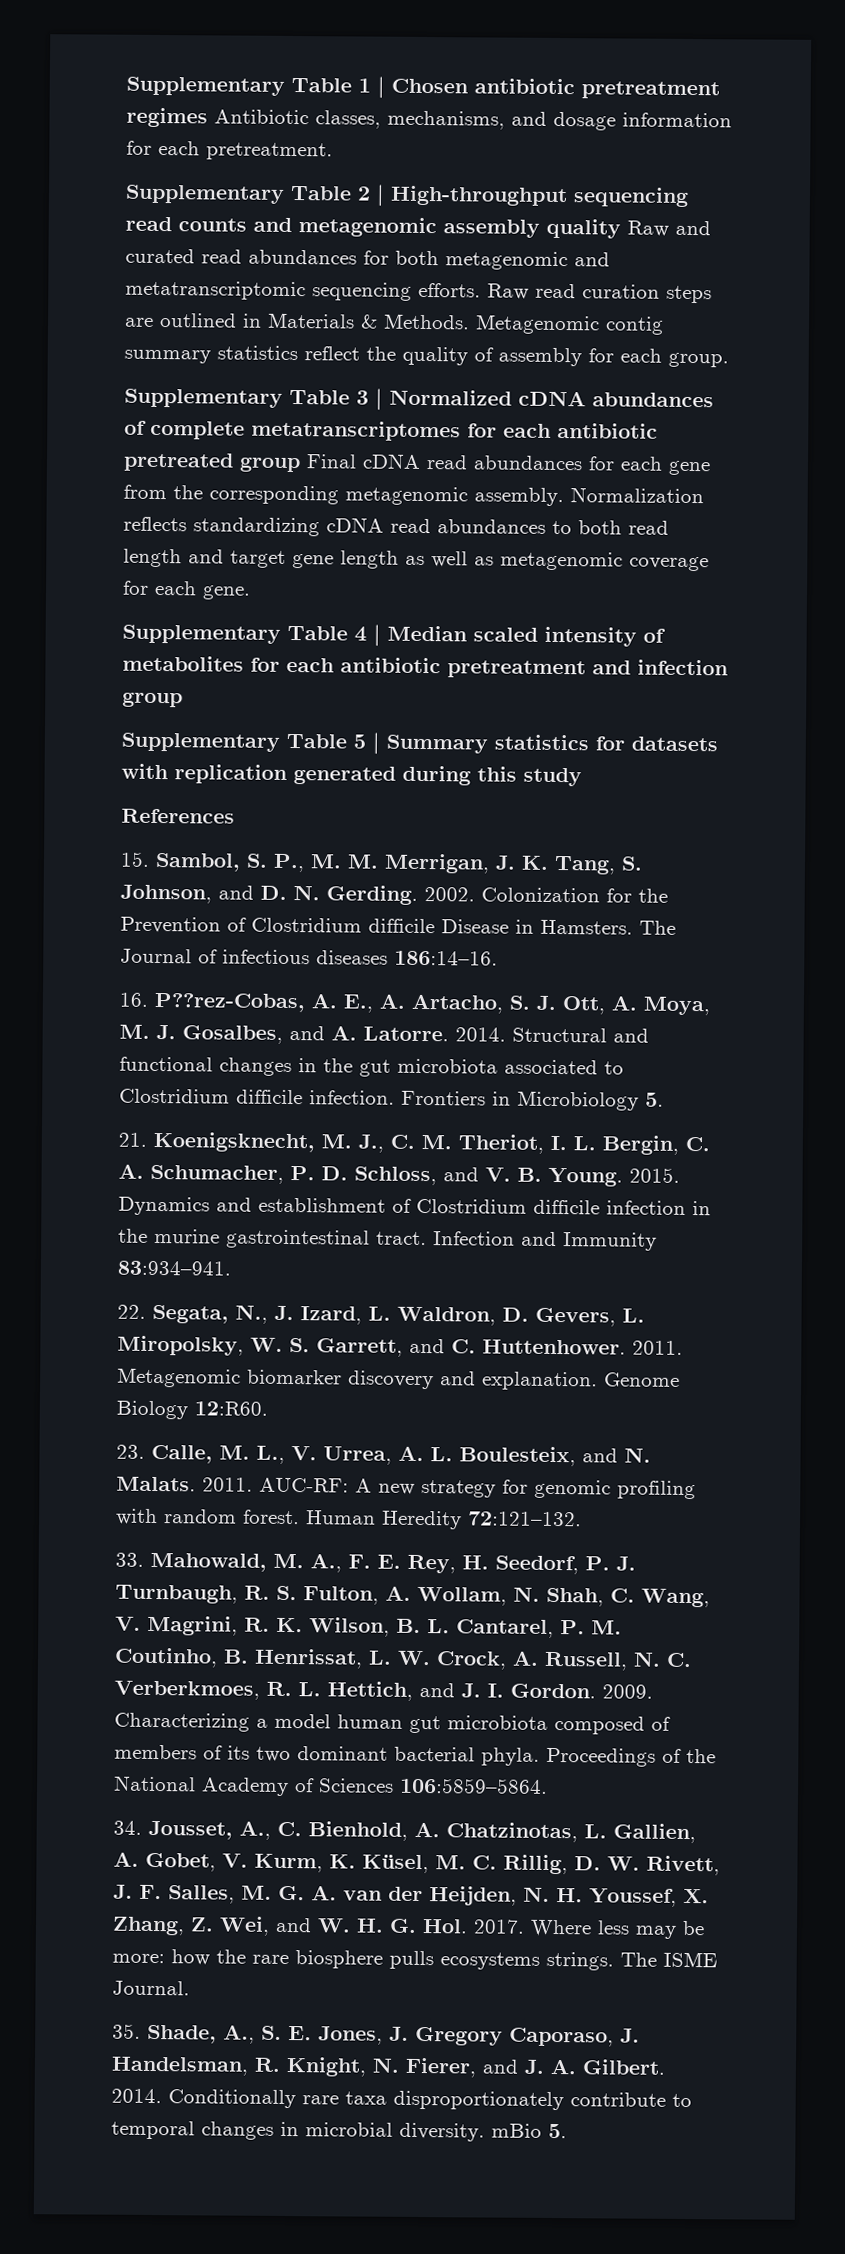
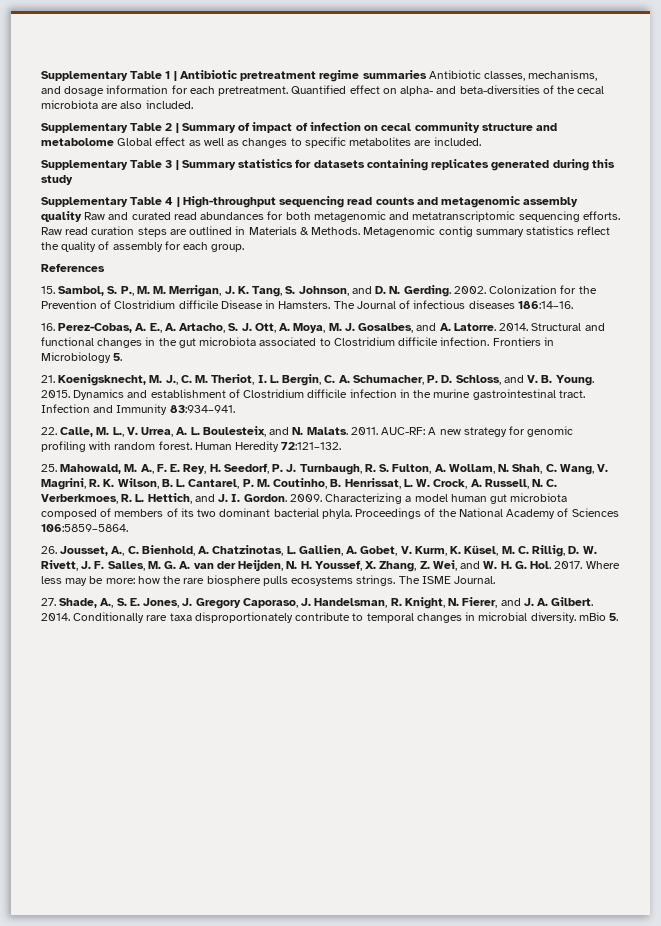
- Supplementary Table 1 | Chosen antibiotic pretreatment regimes Antibiotic classes, mechanisms, and dosage information for each pretreatment.
- Supplementary Table 2 | High-throughput sequencing read counts and metagenomic assembly quality Raw and curated read abundances for both metagenomic and metatranscriptomic sequencing efforts.
+ Supplementary Table 1 | Antibiotic pretreatment regime summaries Antibiotic classes, mechanisms, and dosage information for each pretreatment. Quantified effect on alpha- and beta-diversities of the cecal microbiota are also included.
+ Supplementary Table 2 | Summary of impact of infection on cecal community structure and metabolome Global effect as well as changes to specific metabolites are included.
+ Supplementary Table 3 | Summary statistics for datasets containing replicates generated during this study
+ Supplementary Table 4 | High-throughput sequencing read counts and metagenomic assembly quality Raw and curated read abundances for both metagenomic and metatranscriptomic sequencing efforts.
- Supplementary Table 3 | Normalized cDNA abundances of complete metatranscriptomes for each antibiotic pretreated group Final cDNA read abundances for each gene from the corresponding metagenomic assembly. Normalization reflects standardizing cDNA read abundances to both read length and target gene length as well as metagenomic coverage for each gene.
- Supplementary Table 4 | Median scaled intensity of metabolites for each antibiotic pretreatment and infection group
- Supplementary Table 5 | Summary statistics for datasets with replication generated during this study
- 16. P??rez-Cobas, A. E., A. Artacho, S. J. Ott, A. Moya, M. J. Gosalbes, and A. Latorre.
+ 16. Perez-Cobas, A. E., A. Artacho, S. J. Ott, A. Moya, M. J. Gosalbes, and A. Latorre.
- 22. Segata, N., J. Izard, L. Waldron, D. Gevers, L. Miropolsky, W. S. Garrett, and C. Huttenhower. 2011. Metagenomic biomarker discovery and explanation. Genome Biology 12:R60.
- 23. Calle, M. L., V. Urrea, A. L. Boulesteix, and N. Malats.
+ 22. Calle, M. L., V. Urrea, A. L. Boulesteix, and N. Malats.
- 33. Mahowald, M. A., F. E. Rey, H. Seedorf, P. J. Turnbaugh, R. S. Fulton, A. Wollam, N. Shah, C. Wang, V. Magrini, R. K. Wilson, B. L. Cantarel, P. M. Coutinho, B. Henrissat, L. W. Crock, A. Russell, N. C. Verberkmoes, R. L. Hettich, and J. I. Gordon.
+ 25. Mahowald, M. A., F. E. Rey, H. Seedorf, P. J. Turnbaugh, R. S. Fulton, A. Wollam, N. Shah, C. Wang, V. Magrini, R. K. Wilson, B. L. Cantarel, P. M. Coutinho, B. Henrissat, L. W. Crock, A. Russell, N. C. Verberkmoes, R. L. Hettich, and J. I. Gordon.
- 34. Jousset, A., C. Bienhold, A. Chatzinotas, L. Gallien, A. Gobet, V. Kurm, K. Küsel, M. C. Rillig, D. W. Rivett, J. F. Salles, M. G. A. van der Heijden, N. H. Youssef, X. Zhang, Z. Wei, and W. H. G. Hol. 2017.
+ 26. Jousset, A., C. Bienhold, A. Chatzinotas, L. Gallien, A. Gobet, V. Kurm, K. Küsel, M. C. Rillig, D. W. Rivett, J. F. Salles, M. G. A. van der Heijden, N. H. Youssef, X. Zhang, Z. Wei, and W. H. G. Hol. 2017.
- 35. Shade, A., S. E. Jones, J. Gregory Caporaso, J. Handelsman, R. Knight, N. Fierer, and J. A. Gilbert.
+ 27. Shade, A., S. E. Jones, J. Gregory Caporaso, J. Handelsman, R. Knight, N. Fierer, and J. A. Gilbert.

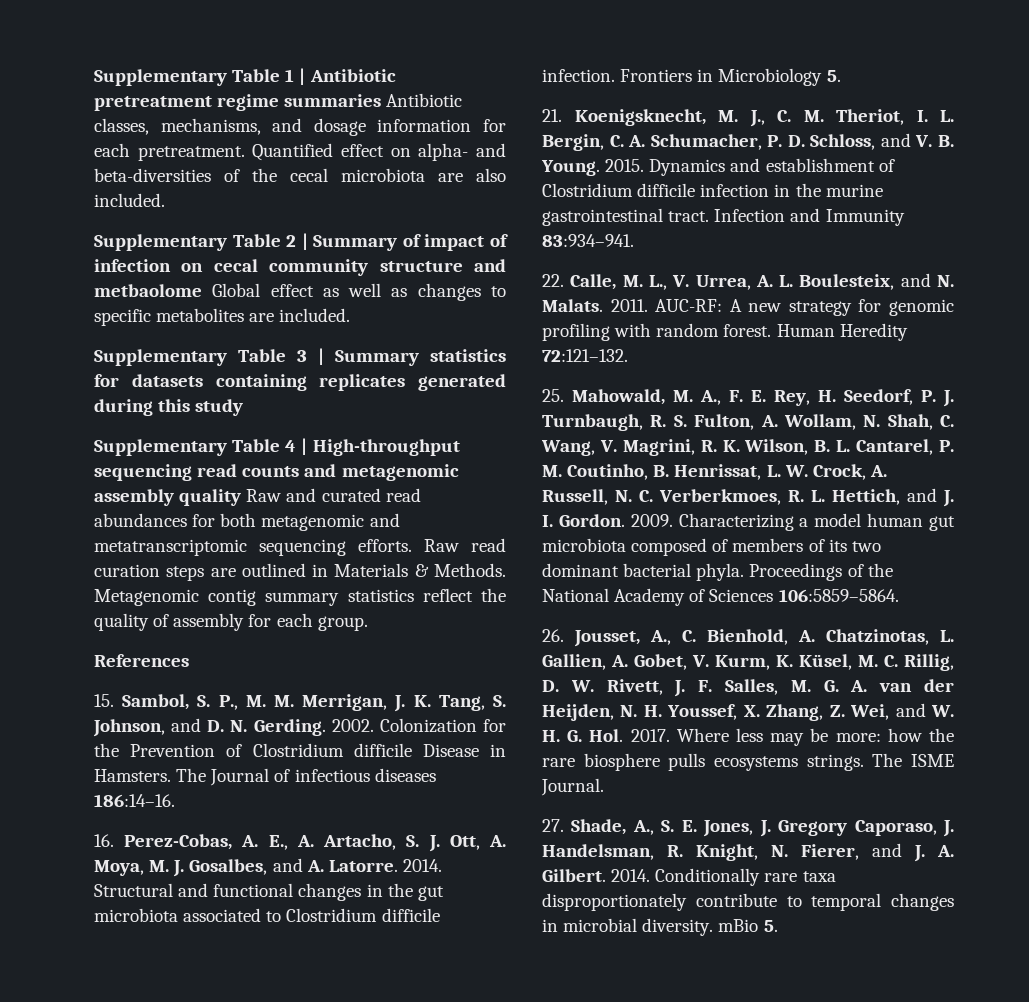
- Supplementary Table 2 | Summary of impact of infection on cecal community structure and metabolome Global effect as well as changes to specific metabolites are included.
+ Supplementary Table 2 | Summary of impact of infection on cecal community structure and metbaolome Global effect as well as changes to specific metabolites are included.

